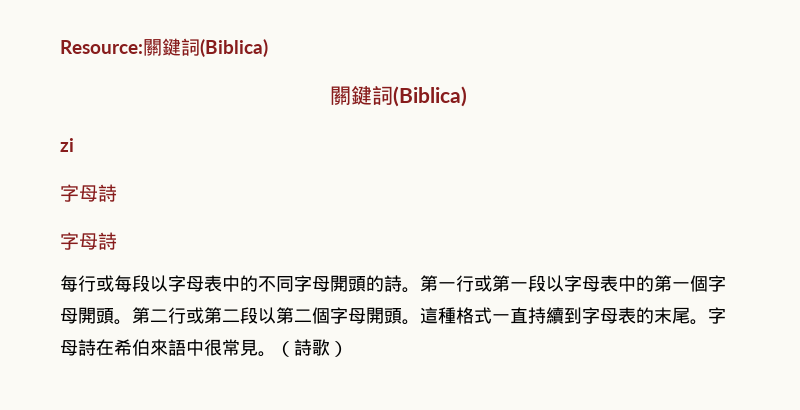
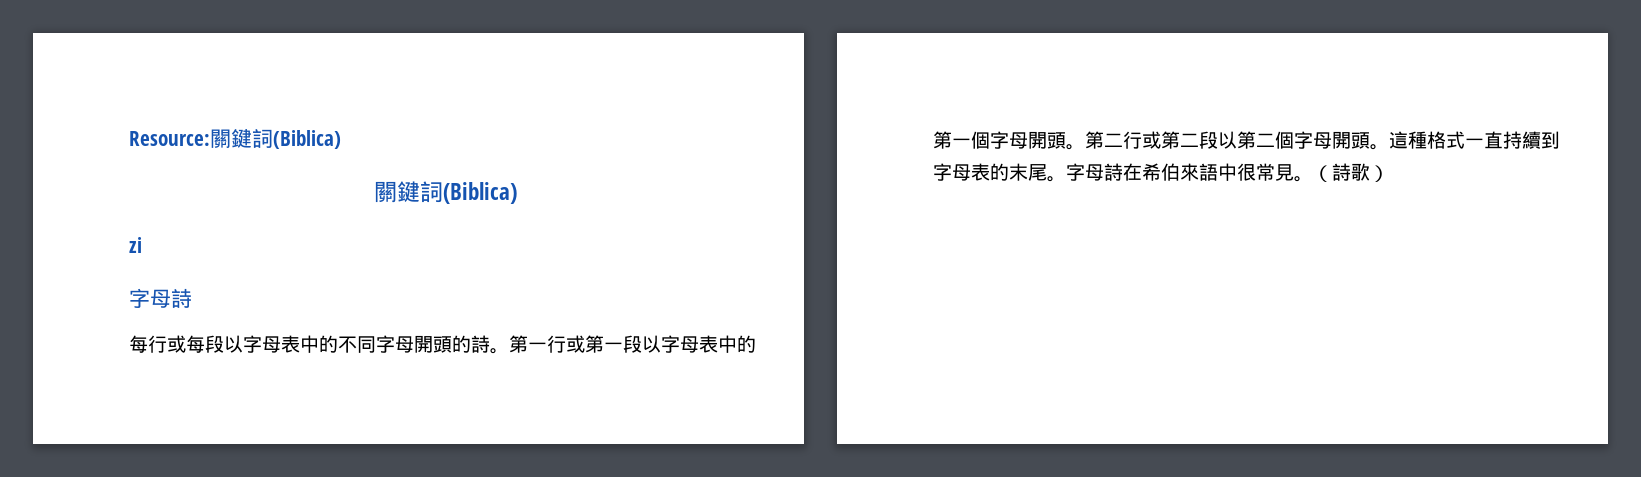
  zi
- 字母詩

